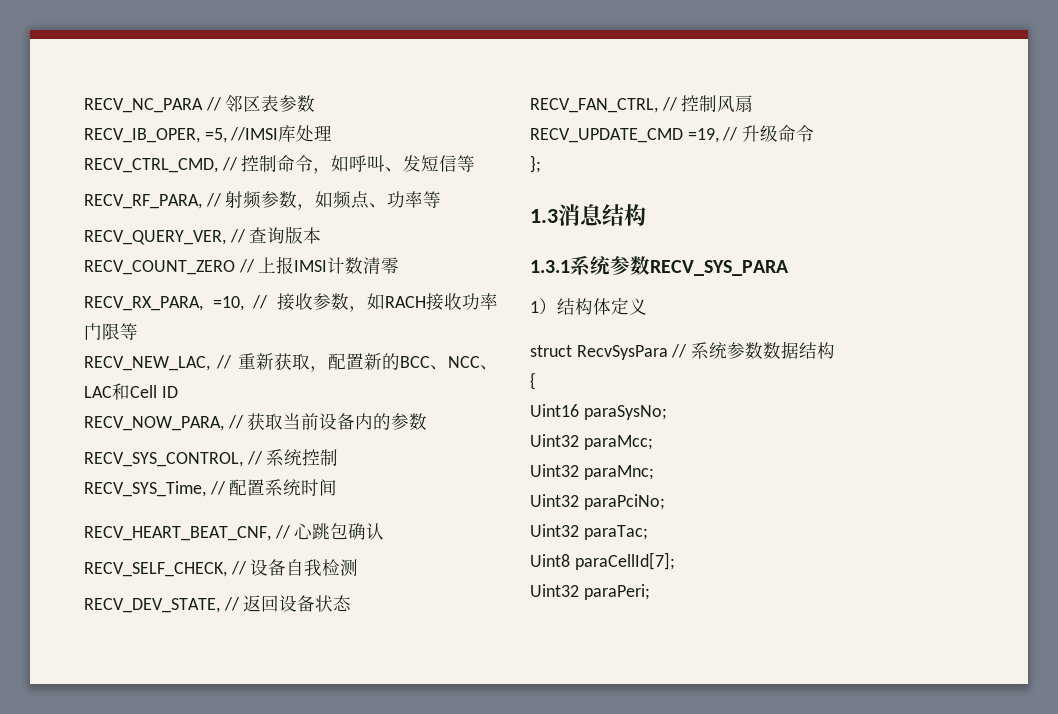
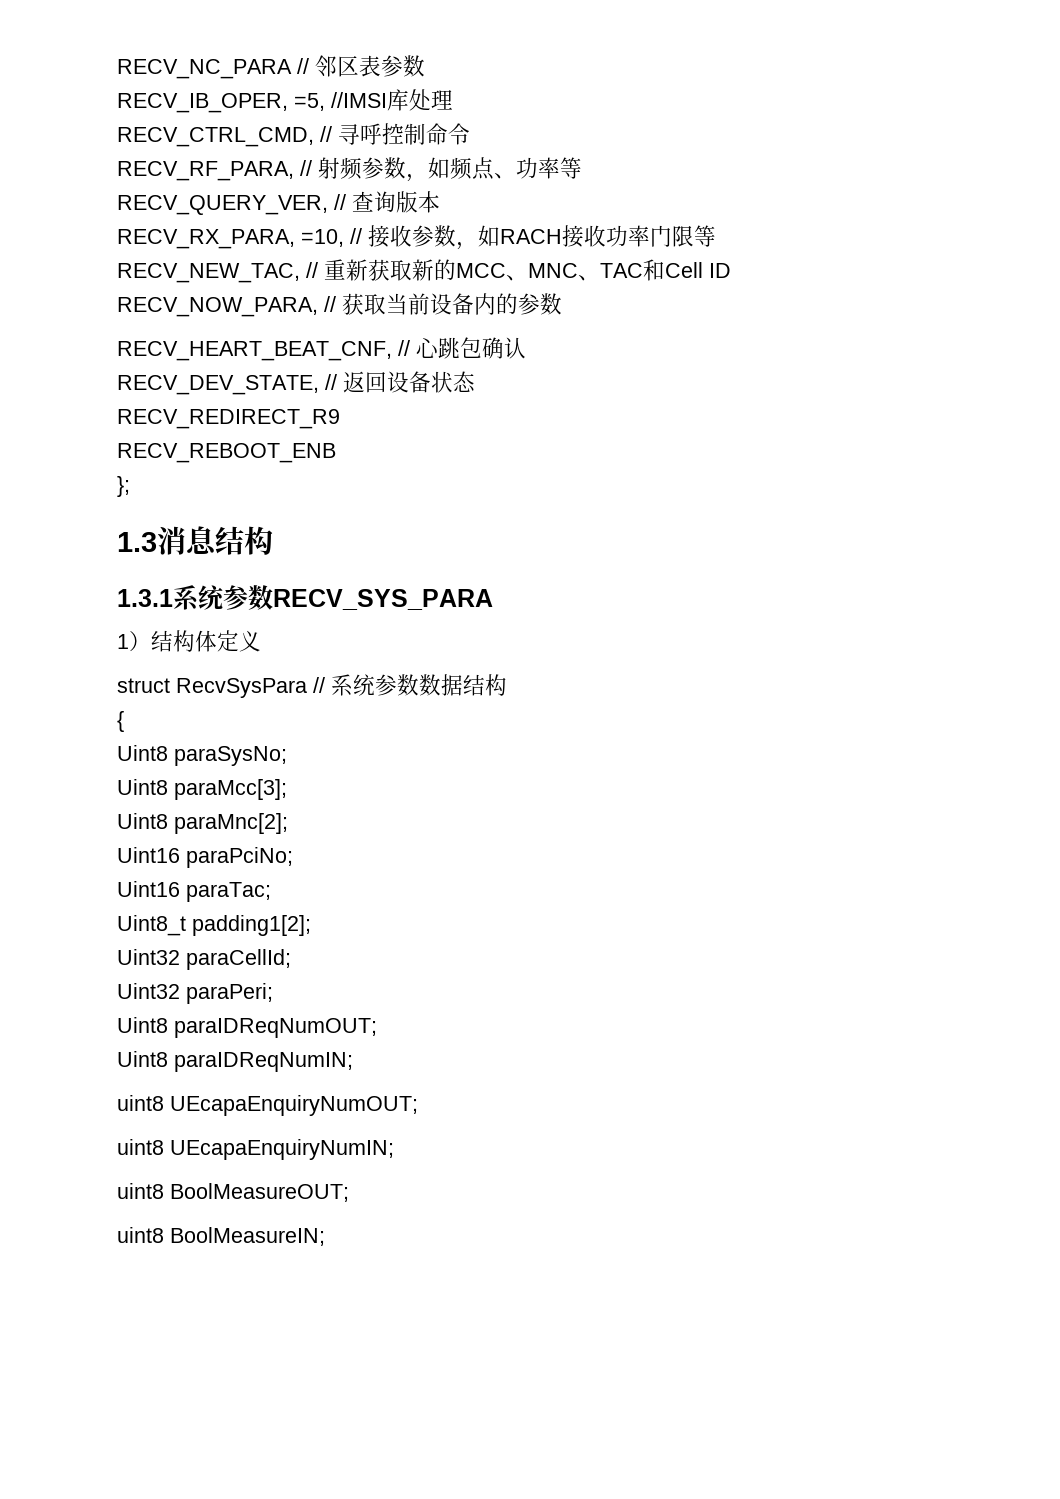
- RECV_CTRL_CMD, // 控制命令，如呼叫、发短信等
+ RECV_CTRL_CMD, // 寻呼控制命令
- RECV_COUNT_ZERO // 上报IMSI计数清零
- RECV_NEW_LAC, // 重新获取，配置新的BCC、NCC、LAC和Cell ID
+ RECV_NEW_TAC, // 重新获取新的MCC、MNC、TAC和Cell ID
- RECV_SYS_CONTROL, // 系统控制
- RECV_SYS_Time, // 配置系统时间
- RECV_SELF_CHECK, // 设备自我检测
- RECV_FAN_CTRL, // 控制风扇
- RECV_UPDATE_CMD =19, // 升级命令
+ RECV_REDIRECT_R9
+ RECV_REBOOT_ENB
- Uint16 paraSysNo;
+ Uint8 paraSysNo;
- Uint32 paraMcc;
- Uint32 paraMnc;
- Uint32 paraPciNo;
- Uint32 paraTac;
- Uint8 paraCellId[7];
+ Uint8 paraMcc[3];
+ Uint8 paraMnc[2];
+ Uint16 paraPciNo;
+ Uint16 paraTac;
+ Uint8_t padding1[2];
+ Uint32 paraCellId;
  Uint32 paraPeri;
+ Uint8 paraIDReqNumOUT;
+ Uint8 paraIDReqNumIN;
+ uint8 UEcapaEnquiryNumOUT;
+ uint8 UEcapaEnquiryNumIN;
+ uint8 BoolMeasureOUT;
+ uint8 BoolMeasureIN;

